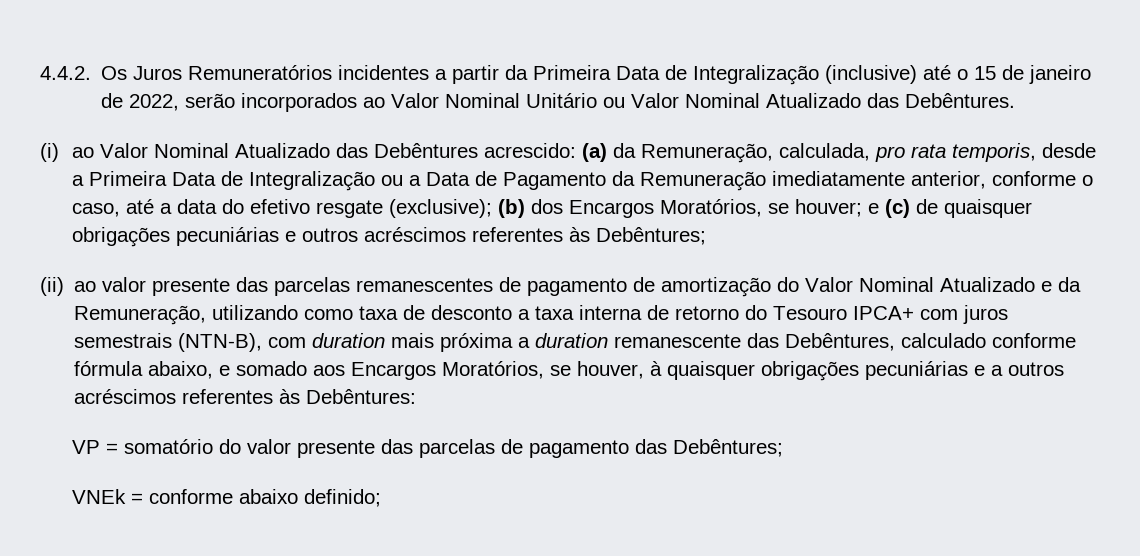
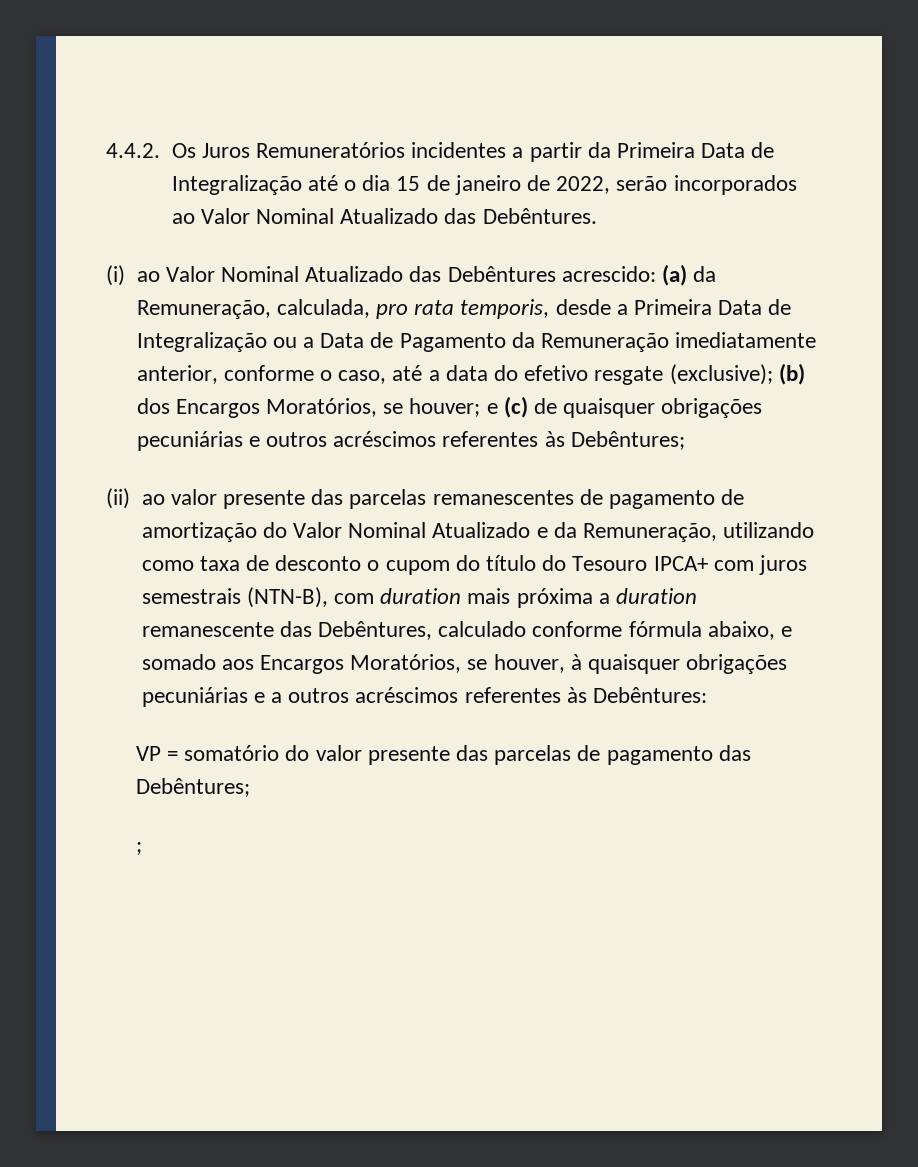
- 4.4.2. Os Juros Remuneratórios incidentes a partir da Primeira Data de Integralização (inclusive) até o 15 de janeiro de 2022, serão incorporados ao Valor Nominal Unitário ou Valor Nominal Atualizado das Debêntures.
+ 4.4.2. Os Juros Remuneratórios incidentes a partir da Primeira Data de Integralização até o dia 15 de janeiro de 2022, serão incorporados ao Valor Nominal Atualizado das Debêntures.
- (ii) ao valor presente das parcelas remanescentes de pagamento de amortização do Valor Nominal Atualizado e da Remuneração, utilizando como taxa de desconto a taxa interna de retorno do Tesouro IPCA+ com juros semestrais (NTN-B), com duration mais próxima a duration remanescente das Debêntures, calculado conforme fórmula abaixo, e somado aos Encargos Moratórios, se houver, à quaisquer obrigações pecuniárias e a outros acréscimos referentes às Debêntures:
+ (ii) ao valor presente das parcelas remanescentes de pagamento de amortização do Valor Nominal Atualizado e da Remuneração, utilizando como taxa de desconto o cupom do título do Tesouro IPCA+ com juros semestrais (NTN-B), com duration mais próxima a duration remanescente das Debêntures, calculado conforme fórmula abaixo, e somado aos Encargos Moratórios, se houver, à quaisquer obrigações pecuniárias e a outros acréscimos referentes às Debêntures:
- VNEk = conforme abaixo definido;
+ ;

